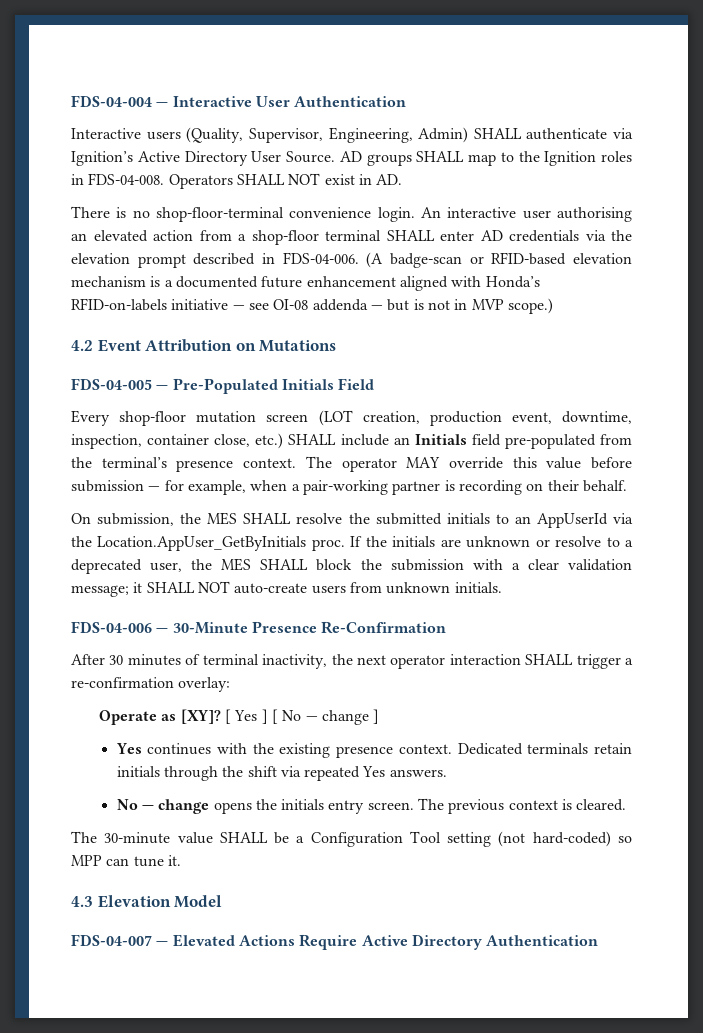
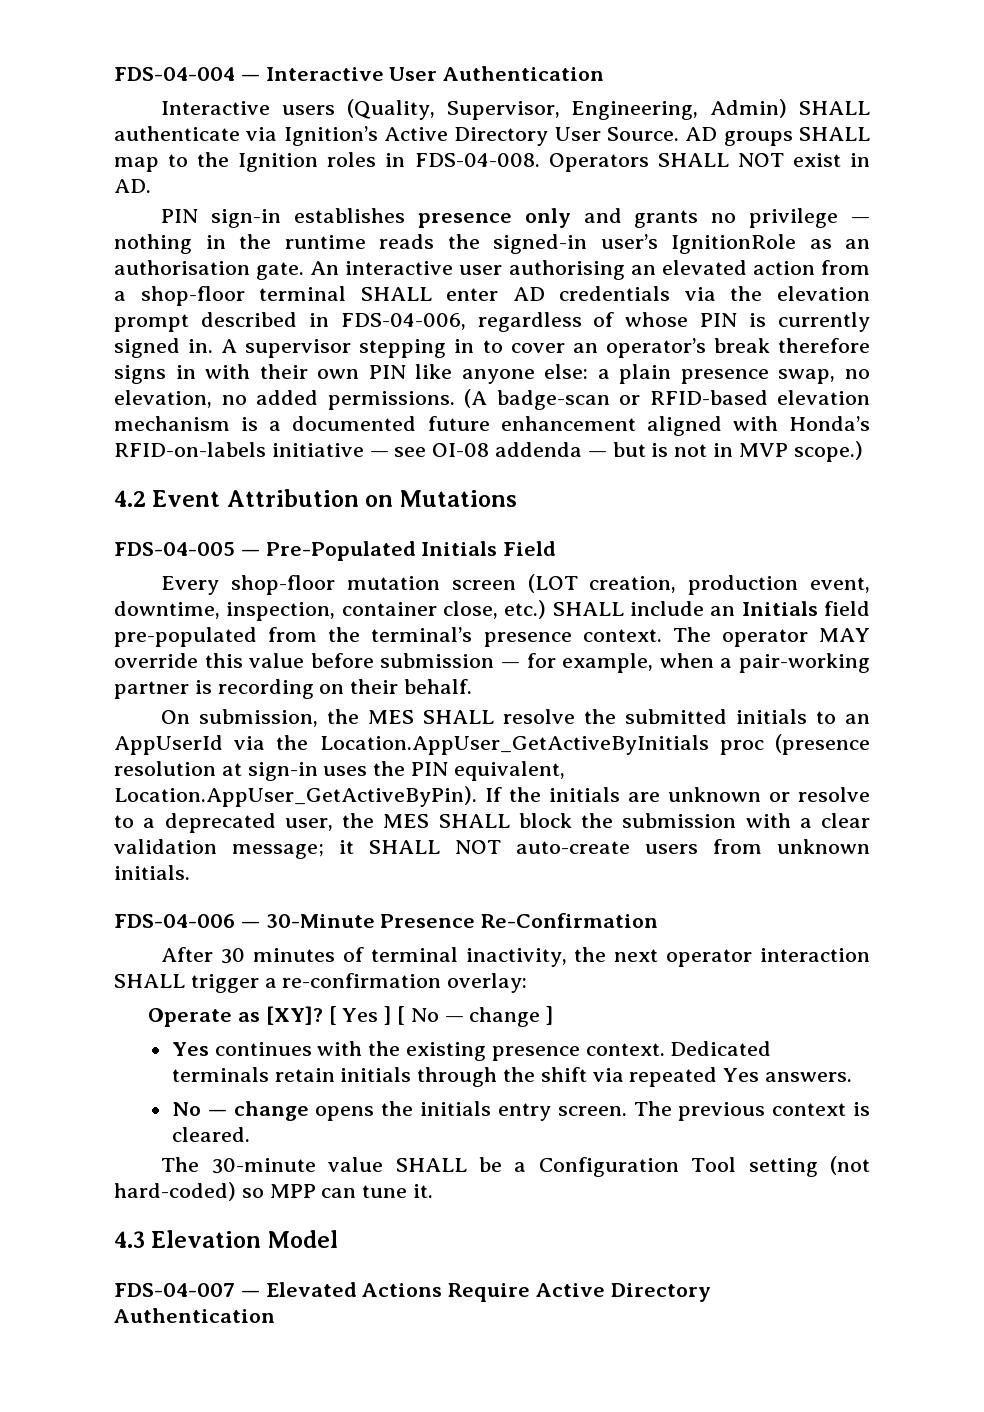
- There is no shop-floor-terminal convenience login.
+ PIN sign-in establishes presence only and grants no privilege — nothing in the runtime reads the signed-in user’s IgnitionRole as an authorisation gate.
- An interactive user authorising an elevated action from a shop-floor terminal SHALL enter AD credentials via the elevation prompt described in FDS-04-006.
+ An interactive user authorising an elevated action from a shop-floor terminal SHALL enter AD credentials via the elevation prompt described in FDS-04-006, regardless of whose PIN is currently signed in. A supervisor stepping in to cover an operator’s break therefore signs in with their own PIN like anyone else: a plain presence swap, no elevation, no added permissions.
- On submission, the MES SHALL resolve the submitted initials to an AppUserId via the Location.AppUser_GetByInitials proc. If the initials are unknown or resolve to a deprecated user, the MES SHALL block the submission with a clear validation message; it SHALL NOT auto-create users from unknown initials.
+ On submission, the MES SHALL resolve the submitted initials to an AppUserId via the Location.AppUser_GetActiveByInitials proc (presence resolution at sign-in uses the PIN equivalent, Location.AppUser_GetActiveByPin). If the initials are unknown or resolve to a deprecated user, the MES SHALL block the submission with a clear validation message; it SHALL NOT auto-create users from unknown initials.

